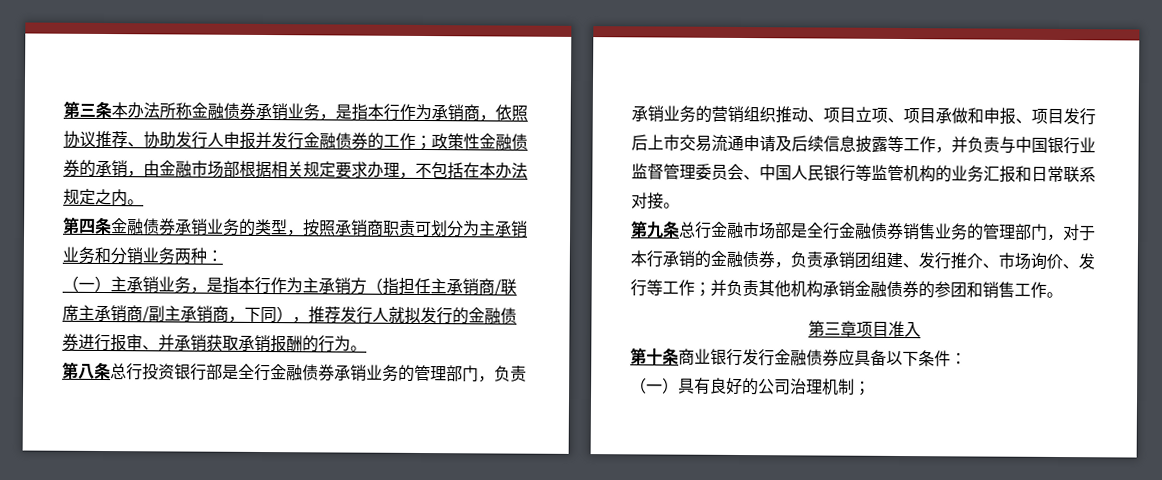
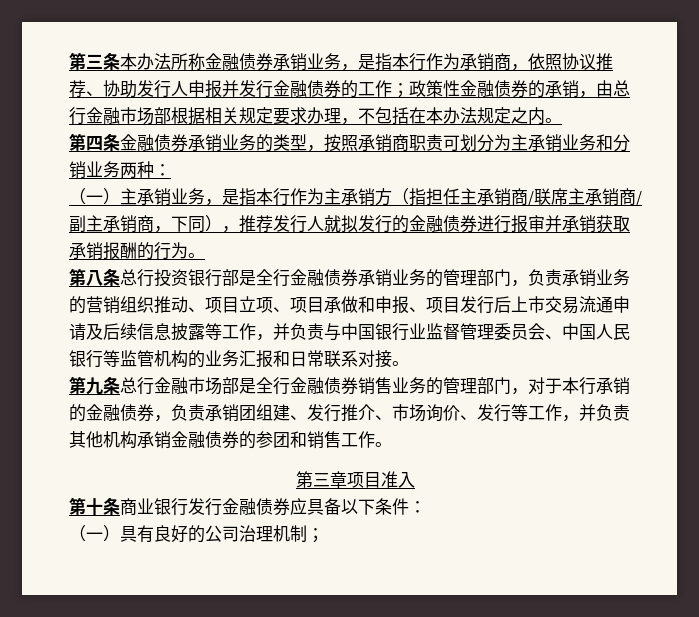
- 第三条本办法所称金融债券承销业务，是指本行作为承销商，依照协议推荐、协助发行人申报并发行金融债券的工作；政策性金融债券的承销，由金融市场部根据相关规定要求办理，不包括在本办法规定之内。
+ 第三条本办法所称金融债券承销业务，是指本行作为承销商，依照协议推荐、协助发行人申报并发行金融债券的工作；政策性金融债券的承销，由总行金融市场部根据相关规定要求办理，不包括在本办法规定之内。
- （一）主承销业务，是指本行作为主承销方（指担任主承销商/联席主承销商/副主承销商，下同），推荐发行人就拟发行的金融债券进行报审、并承销获取承销报酬的行为。
+ （一）主承销业务，是指本行作为主承销方（指担任主承销商/联席主承销商/副主承销商，下同），推荐发行人就拟发行的金融债券进行报审并承销获取承销报酬的行为。
- 第九条总行金融市场部是全行金融债券销售业务的管理部门，对于本行承销的金融债券，负责承销团组建、发行推介、市场询价、发行等工作；并负责其他机构承销金融债券的参团和销售工作。
+ 第九条总行金融市场部是全行金融债券销售业务的管理部门，对于本行承销的金融债券，负责承销团组建、发行推介、市场询价、发行等工作，并负责其他机构承销金融债券的参团和销售工作。

